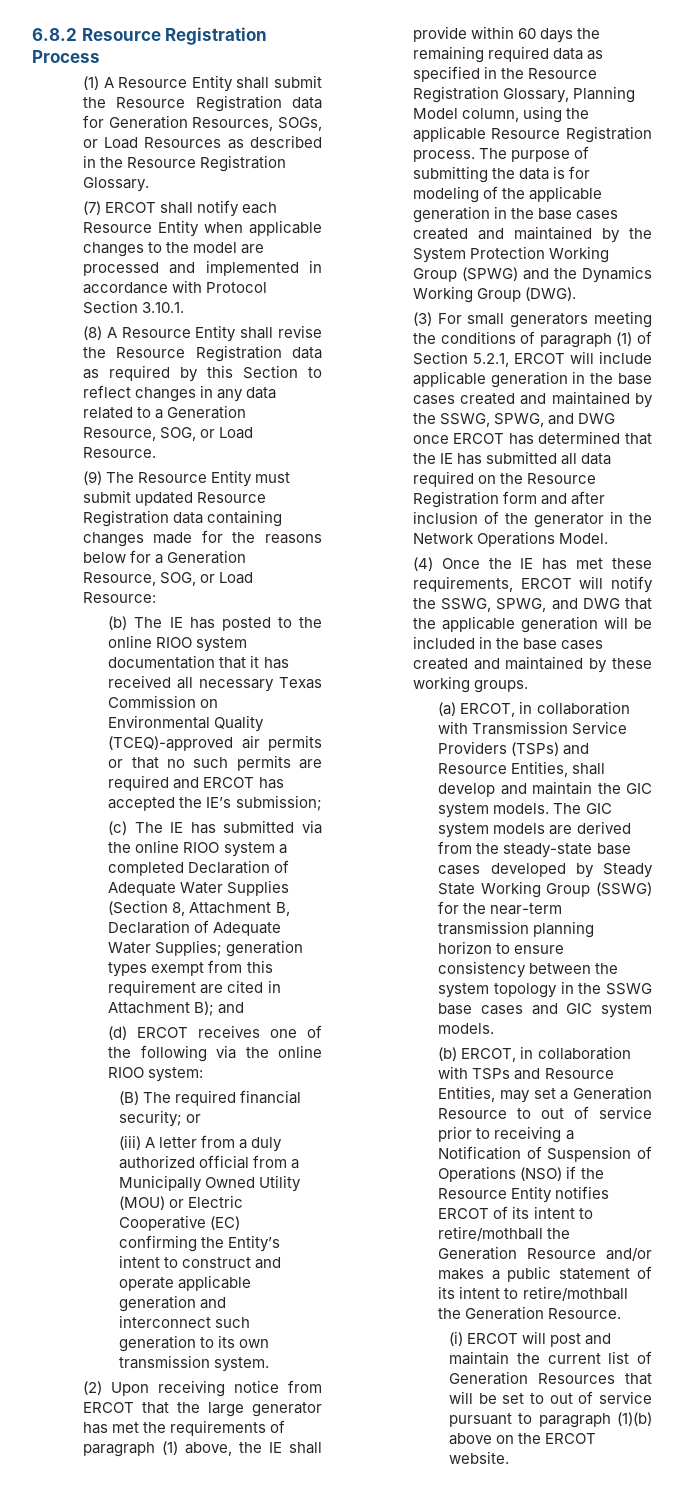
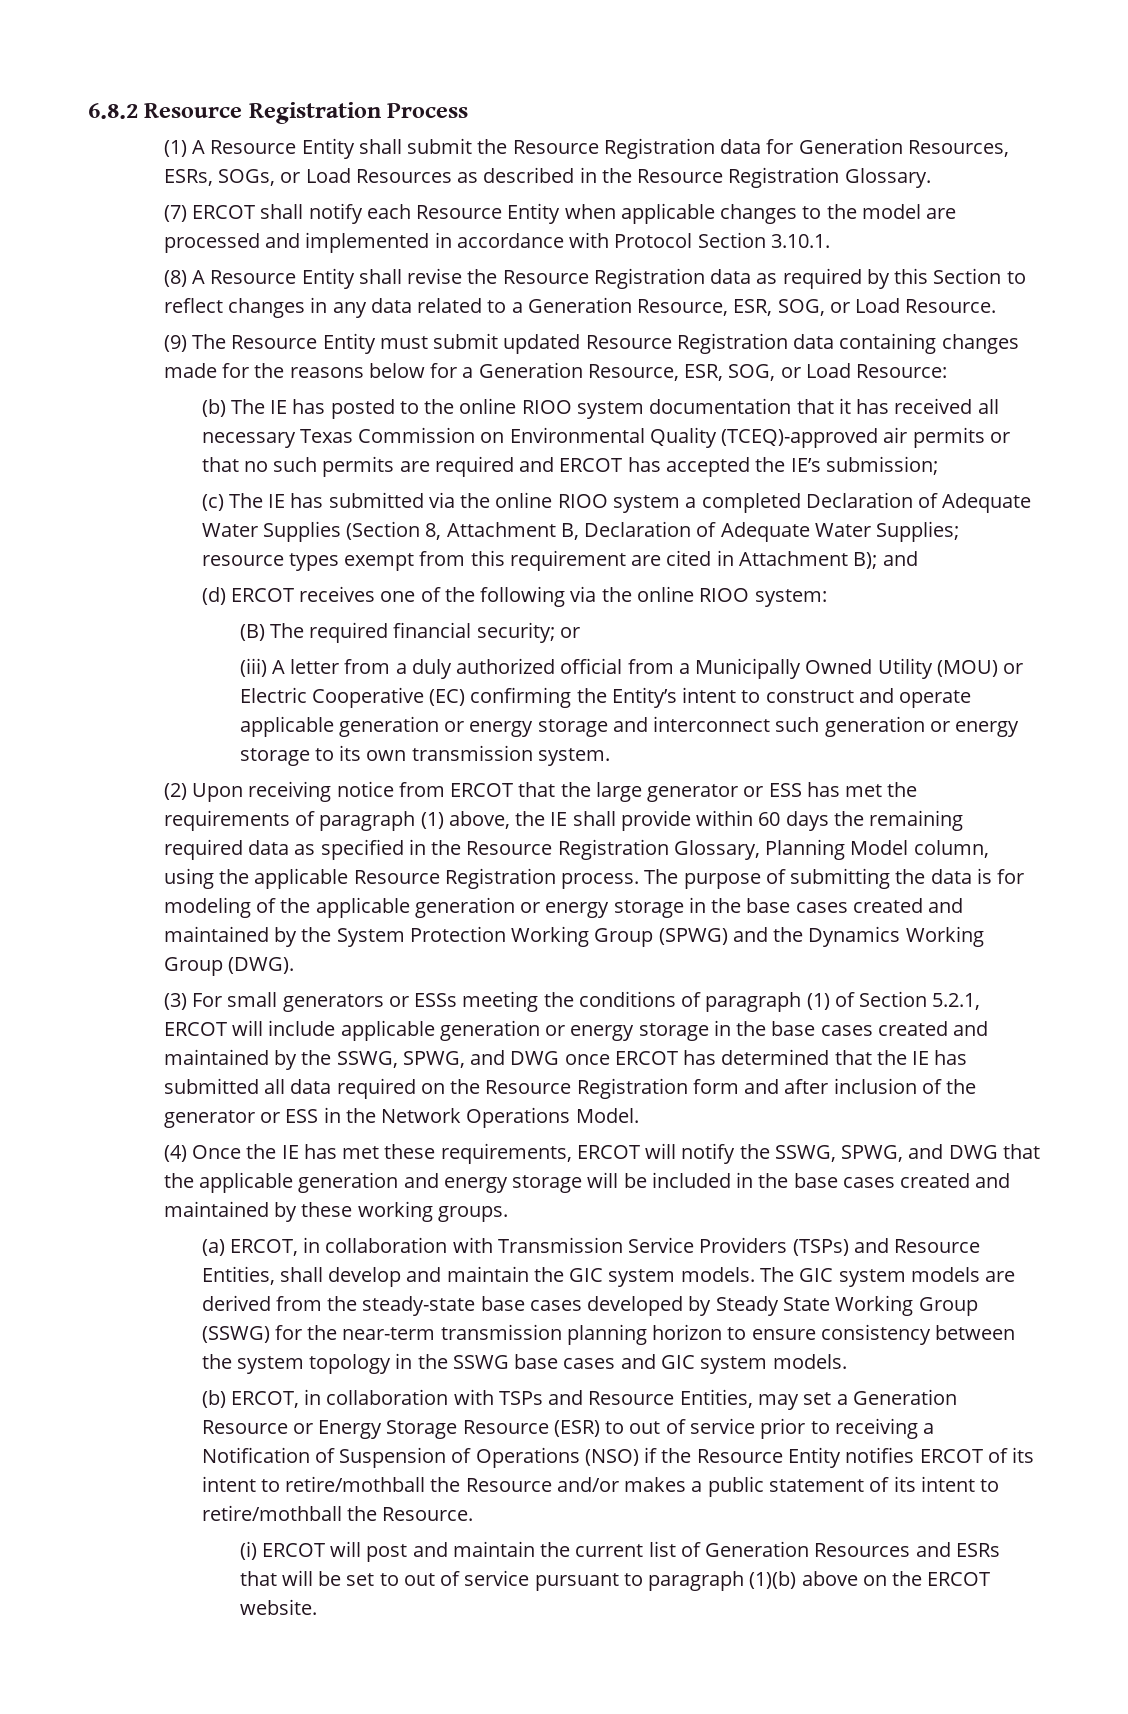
- (1) A Resource Entity shall submit the Resource Registration data for Generation Resources, SOGs, or Load Resources as described in the Resource Registration Glossary.
+ (1) A Resource Entity shall submit the Resource Registration data for Generation Resources, ESRs, SOGs, or Load Resources as described in the Resource Registration Glossary.
- (8) A Resource Entity shall revise the Resource Registration data as required by this Section to reflect changes in any data related to a Generation Resource, SOG, or Load Resource.
+ (8) A Resource Entity shall revise the Resource Registration data as required by this Section to reflect changes in any data related to a Generation Resource, ESR, SOG, or Load Resource.
- (9) The Resource Entity must submit updated Resource Registration data containing changes made for the reasons below for a Generation Resource, SOG, or Load Resource:
+ (9) The Resource Entity must submit updated Resource Registration data containing changes made for the reasons below for a Generation Resource, ESR, SOG, or Load Resource:
- (c) The IE has submitted via the online RIOO system a completed Declaration of Adequate Water Supplies (Section 8, Attachment B, Declaration of Adequate Water Supplies; generation types exempt from this requirement are cited in Attachment B); and
+ (c) The IE has submitted via the online RIOO system a completed Declaration of Adequate Water Supplies (Section 8, Attachment B, Declaration of Adequate Water Supplies; resource types exempt from this requirement are cited in Attachment B); and
- (iii) A letter from a duly authorized official from a Municipally Owned Utility (MOU) or Electric Cooperative (EC) confirming the Entity’s intent to construct and operate applicable generation and interconnect such generation to its own transmission system.
+ (iii) A letter from a duly authorized official from a Municipally Owned Utility (MOU) or Electric Cooperative (EC) confirming the Entity’s intent to construct and operate applicable generation or energy storage and interconnect such generation or energy storage to its own transmission system.
- (2) Upon receiving notice from ERCOT that the large generator has met the requirements of paragraph (1) above, the IE shall provide within 60 days the remaining required data as specified in the Resource Registration Glossary, Planning Model column, using the applicable Resource Registration process.
+ (2) Upon receiving notice from ERCOT that the large generator or ESS has met the requirements of paragraph (1) above, the IE shall provide within 60 days the remaining required data as specified in the Resource Registration Glossary, Planning Model column, using the applicable Resource Registration process.
- The purpose of submitting the data is for modeling of the applicable generation in the base cases created and maintained by the System Protection Working Group (SPWG) and the Dynamics Working Group (DWG).
+ The purpose of submitting the data is for modeling of the applicable generation or energy storage in the base cases created and maintained by the System Protection Working Group (SPWG) and the Dynamics Working Group (DWG).
- (3) For small generators meeting the conditions of paragraph (1) of Section 5.2.1, ERCOT will include applicable generation in the base cases created and maintained by the SSWG, SPWG, and DWG once ERCOT has determined that the IE has submitted all data required on the Resource Registration form and after inclusion of the generator in the Network Operations Model.
+ (3) For small generators or ESSs meeting the conditions of paragraph (1) of Section 5.2.1, ERCOT will include applicable generation or energy storage in the base cases created and maintained by the SSWG, SPWG, and DWG once ERCOT has determined that the IE has submitted all data required on the Resource Registration form and after inclusion of the generator or ESS in the Network Operations Model.
- (4) Once the IE has met these requirements, ERCOT will notify the SSWG, SPWG, and DWG that the applicable generation will be included in the base cases created and maintained by these working groups.
+ (4) Once the IE has met these requirements, ERCOT will notify the SSWG, SPWG, and DWG that the applicable generation and energy storage will be included in the base cases created and maintained by these working groups.
- (b) ERCOT, in collaboration with TSPs and Resource Entities, may set a Generation Resource to out of service prior to receiving a Notification of Suspension of Operations (NSO) if the Resource Entity notifies ERCOT of its intent to retire/mothball the Generation Resource and/or makes a public statement of its intent to retire/mothball the Generation Resource.
+ (b) ERCOT, in collaboration with TSPs and Resource Entities, may set a Generation Resource or Energy Storage Resource (ESR) to out of service prior to receiving a Notification of Suspension of Operations (NSO) if the Resource Entity notifies ERCOT of its intent to retire/mothball the Resource and/or makes a public statement of its intent to retire/mothball the Resource.
- (i) ERCOT will post and maintain the current list of Generation Resources that will be set to out of service pursuant to paragraph (1)(b) above on the ERCOT website.
+ (i) ERCOT will post and maintain the current list of Generation Resources and ESRs that will be set to out of service pursuant to paragraph (1)(b) above on the ERCOT website.

